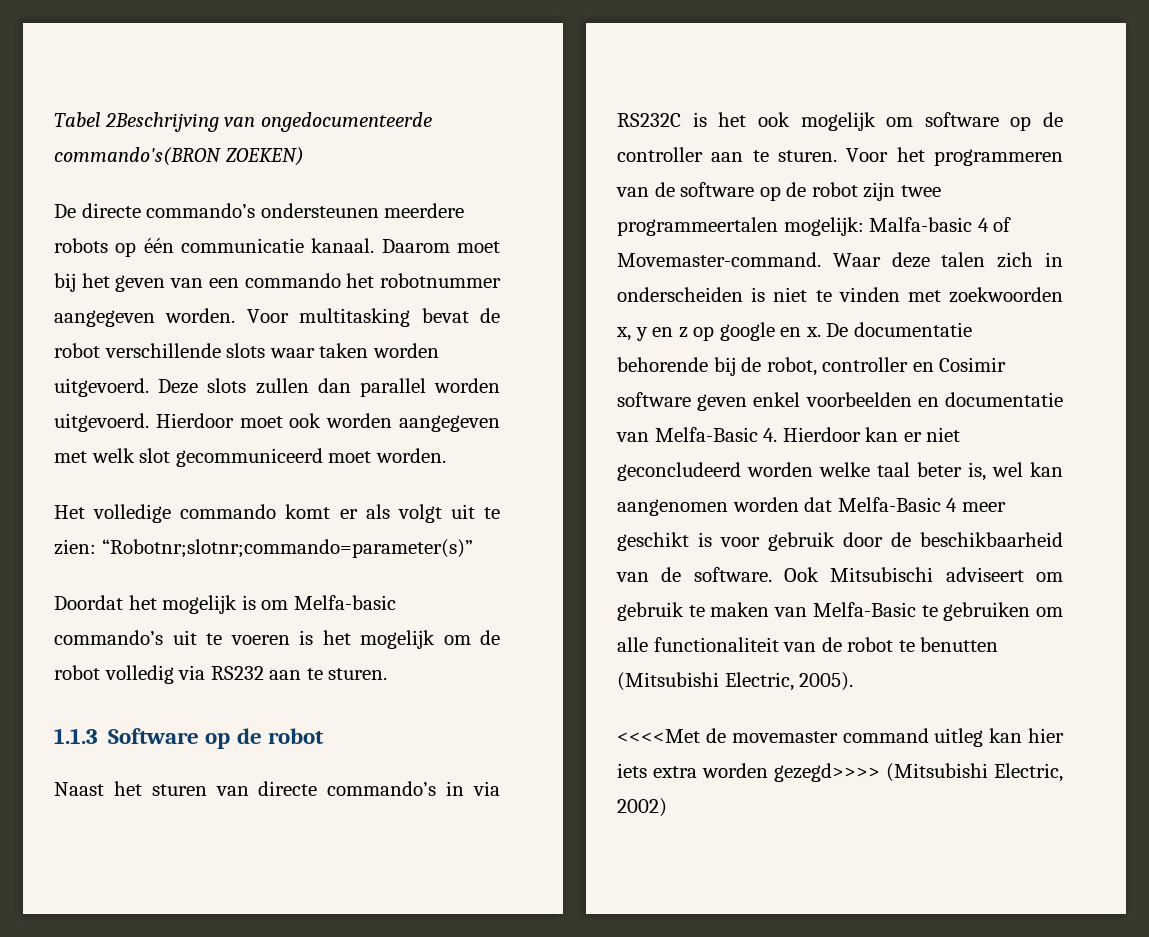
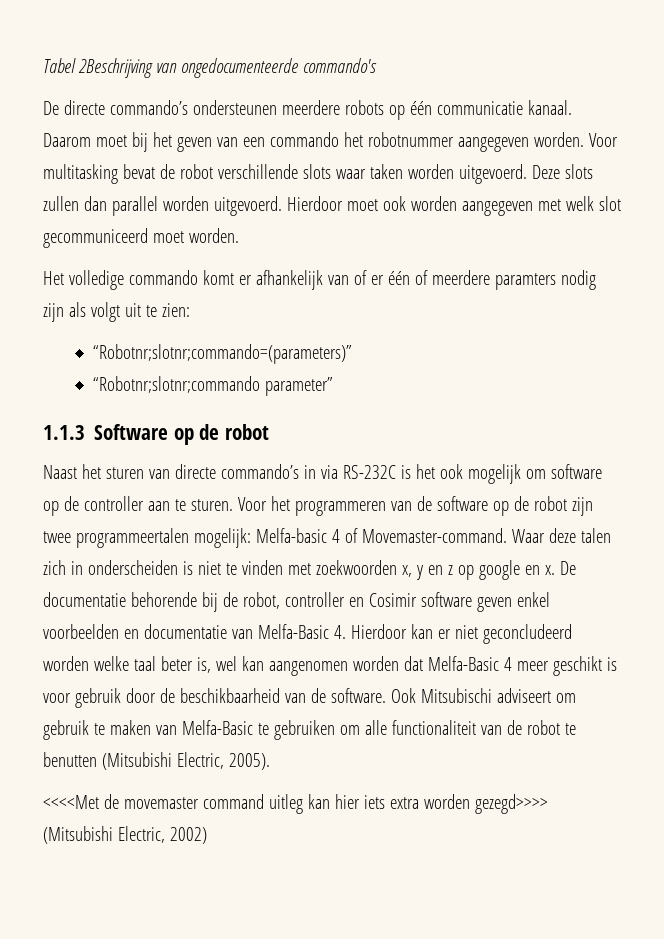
- Tabel 2Beschrijving van ongedocumenteerde commando's(BRON ZOEKEN)
+ Tabel 2Beschrijving van ongedocumenteerde commando's
- Het volledige commando komt er als volgt uit te zien: “Robotnr;slotnr;commando=parameter(s)”
- Doordat het mogelijk is om Melfa-basic commando’s uit te voeren is het mogelijk om de robot volledig via RS232 aan te sturen.
+ Het volledige commando komt er afhankelijk van of er één of meerdere paramters nodig zijn als volgt uit te zien:
+ “Robotnr;slotnr;commando=(parameters)”
+ “Robotnr;slotnr;commando parameter”
- Naast het sturen van directe commando’s in via RS232C is het ook mogelijk om software op de controller aan te sturen.
+ Naast het sturen van directe commando’s in via RS-232C is het ook mogelijk om software op de controller aan te sturen.
- Voor het programmeren van de software op de robot zijn twee programmeertalen mogelijk: Malfa-basic 4 of Movemaster-command.
+ Voor het programmeren van de software op de robot zijn twee programmeertalen mogelijk: Melfa-basic 4 of Movemaster-command.

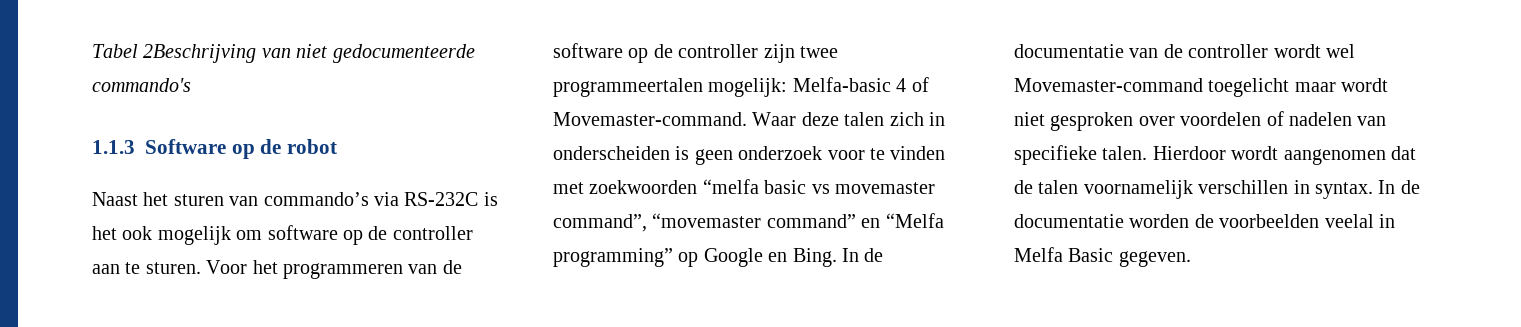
- Tabel 2Beschrijving van ongedocumenteerde commando's
- De directe commando’s ondersteunen meerdere robots op één communicatie kanaal. Daarom moet bij het geven van een commando het robotnummer aangegeven worden. Voor multitasking bevat de robot verschillende slots waar taken worden uitgevoerd. Deze slots zullen dan parallel worden uitgevoerd. Hierdoor moet ook worden aangegeven met welk slot gecommuniceerd moet worden.
- Het volledige commando komt er afhankelijk van of er één of meerdere paramters nodig zijn als volgt uit te zien:
- “Robotnr;slotnr;commando=(parameters)”
- “Robotnr;slotnr;commando parameter”
+ Tabel 2Beschrijving van niet gedocumenteerde commando's
- Naast het sturen van directe commando’s in via RS-232C is het ook mogelijk om software op de controller aan te sturen.
+ Naast het sturen van commando’s via RS-232C is het ook mogelijk om software op de controller aan te sturen.
- Voor het programmeren van de software op de robot zijn twee programmeertalen mogelijk: Melfa-basic 4 of Movemaster-command.
+ Voor het programmeren van de software op de controller zijn twee programmeertalen mogelijk: Melfa-basic 4 of Movemaster-command.
- Waar deze talen zich in onderscheiden is niet te vinden met zoekwoorden x, y en z op google en x. De documentatie behorende bij de robot, controller en Cosimir software geven enkel voorbeelden en documentatie van Melfa-Basic 4. Hierdoor kan er niet geconcludeerd worden welke taal beter is, wel kan aangenomen worden dat Melfa-Basic 4 meer geschikt is voor gebruik door de beschikbaarheid van de software. Ook Mitsubischi adviseert om gebruik te maken van Melfa-Basic te gebruiken om alle functionaliteit van de robot te benutten (Mitsubishi Electric, 2005).
- <<<<Met de movemaster command uitleg kan hier iets extra worden gezegd>>>> (Mitsubishi Electric, 2002)
+ Waar deze talen zich in onderscheiden is geen onderzoek voor te vinden met zoekwoorden “melfa basic vs movemaster command”, “movemaster command” en “Melfa programming” op Google en Bing. In de documentatie van de controller wordt wel Movemaster-command toegelicht maar wordt niet gesproken over voordelen of nadelen van specifieke talen. Hierdoor wordt aangenomen dat de talen voornamelijk verschillen in syntax. In de documentatie worden de voorbeelden veelal in Melfa Basic gegeven.

